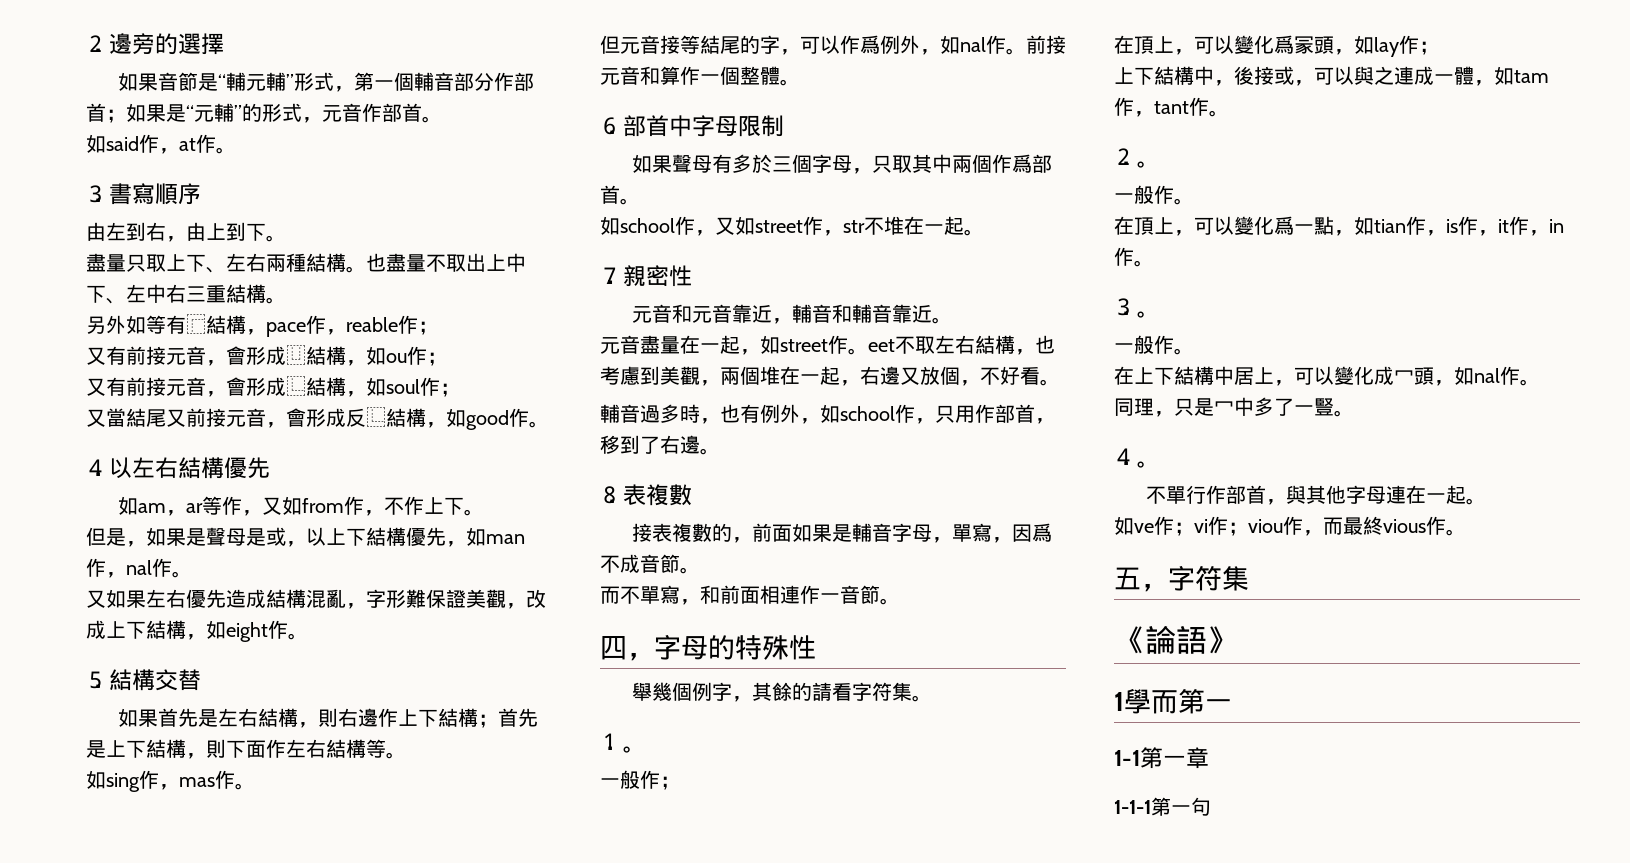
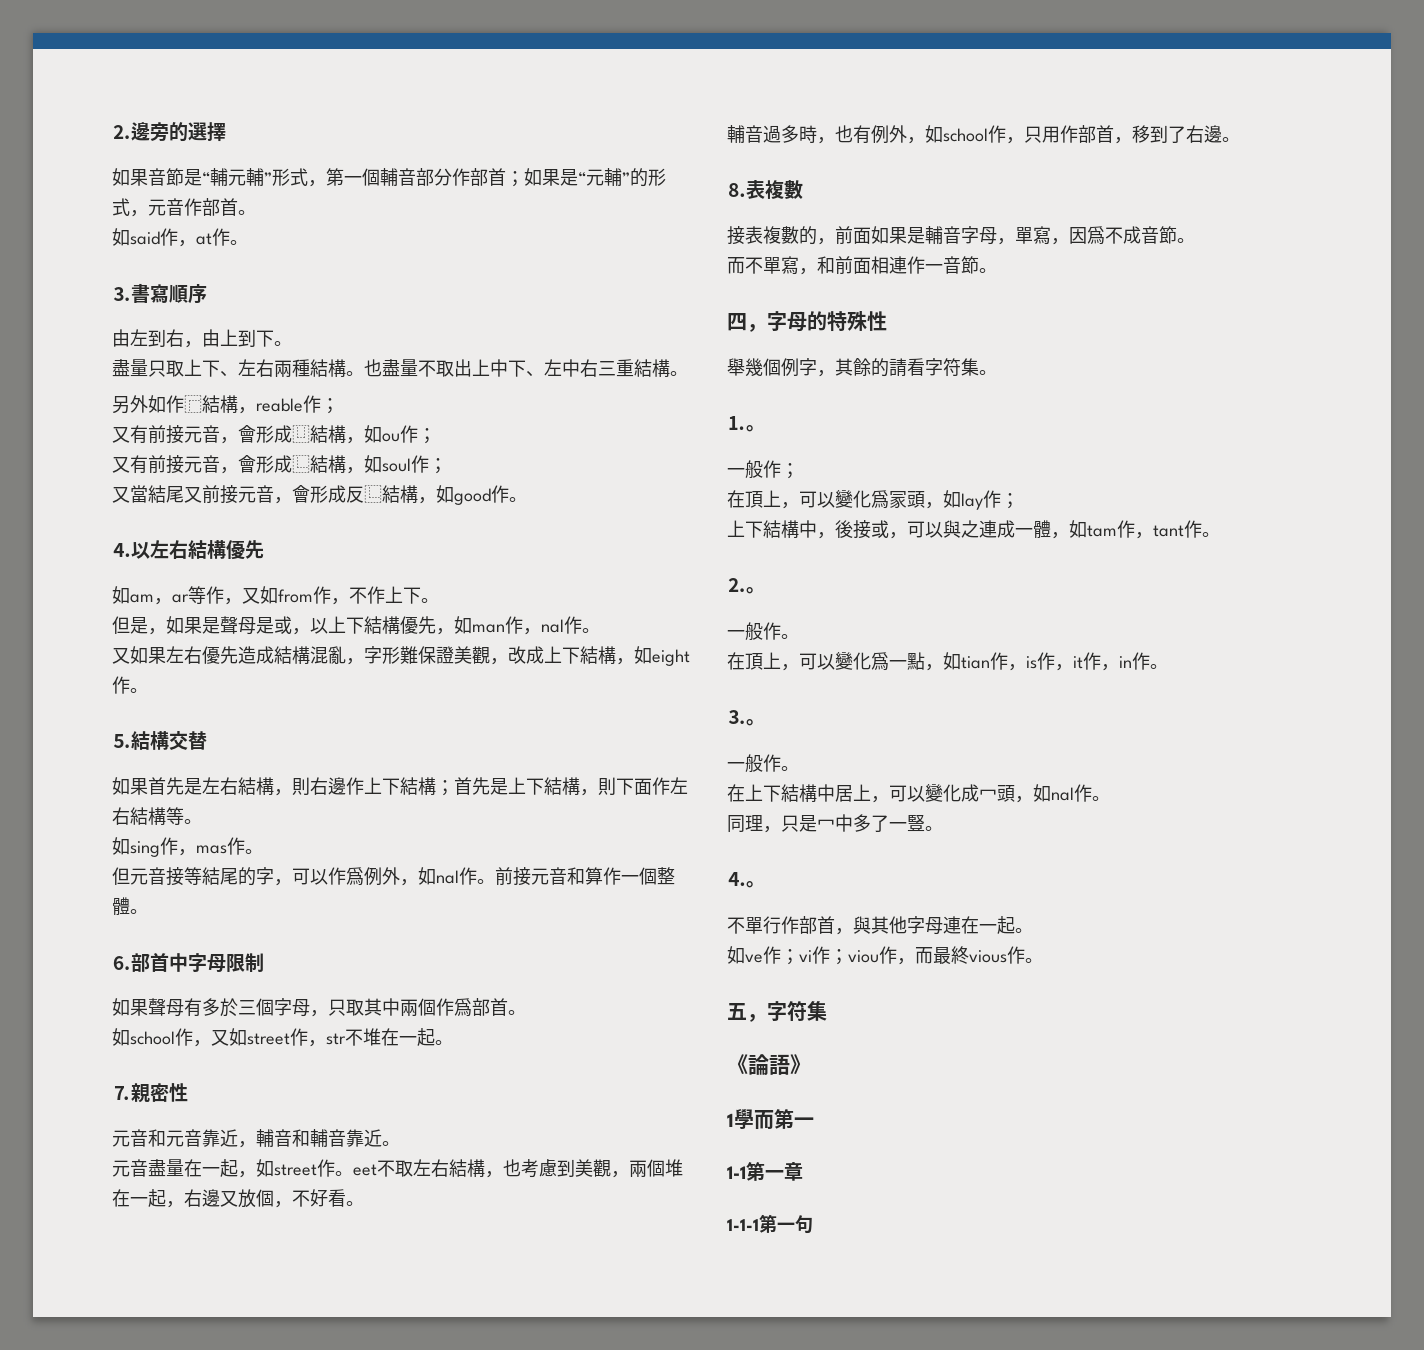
- 另外如等有⿸結構，pace作，reable作；
+ 另外如作⿸結構，reable作；

